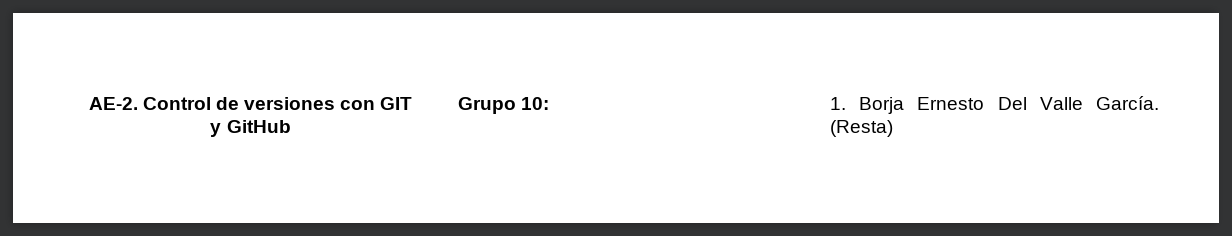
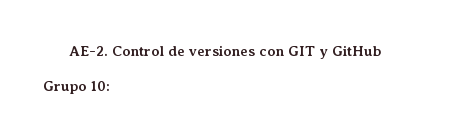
- 1. Borja Ernesto Del Valle García. (Resta)

